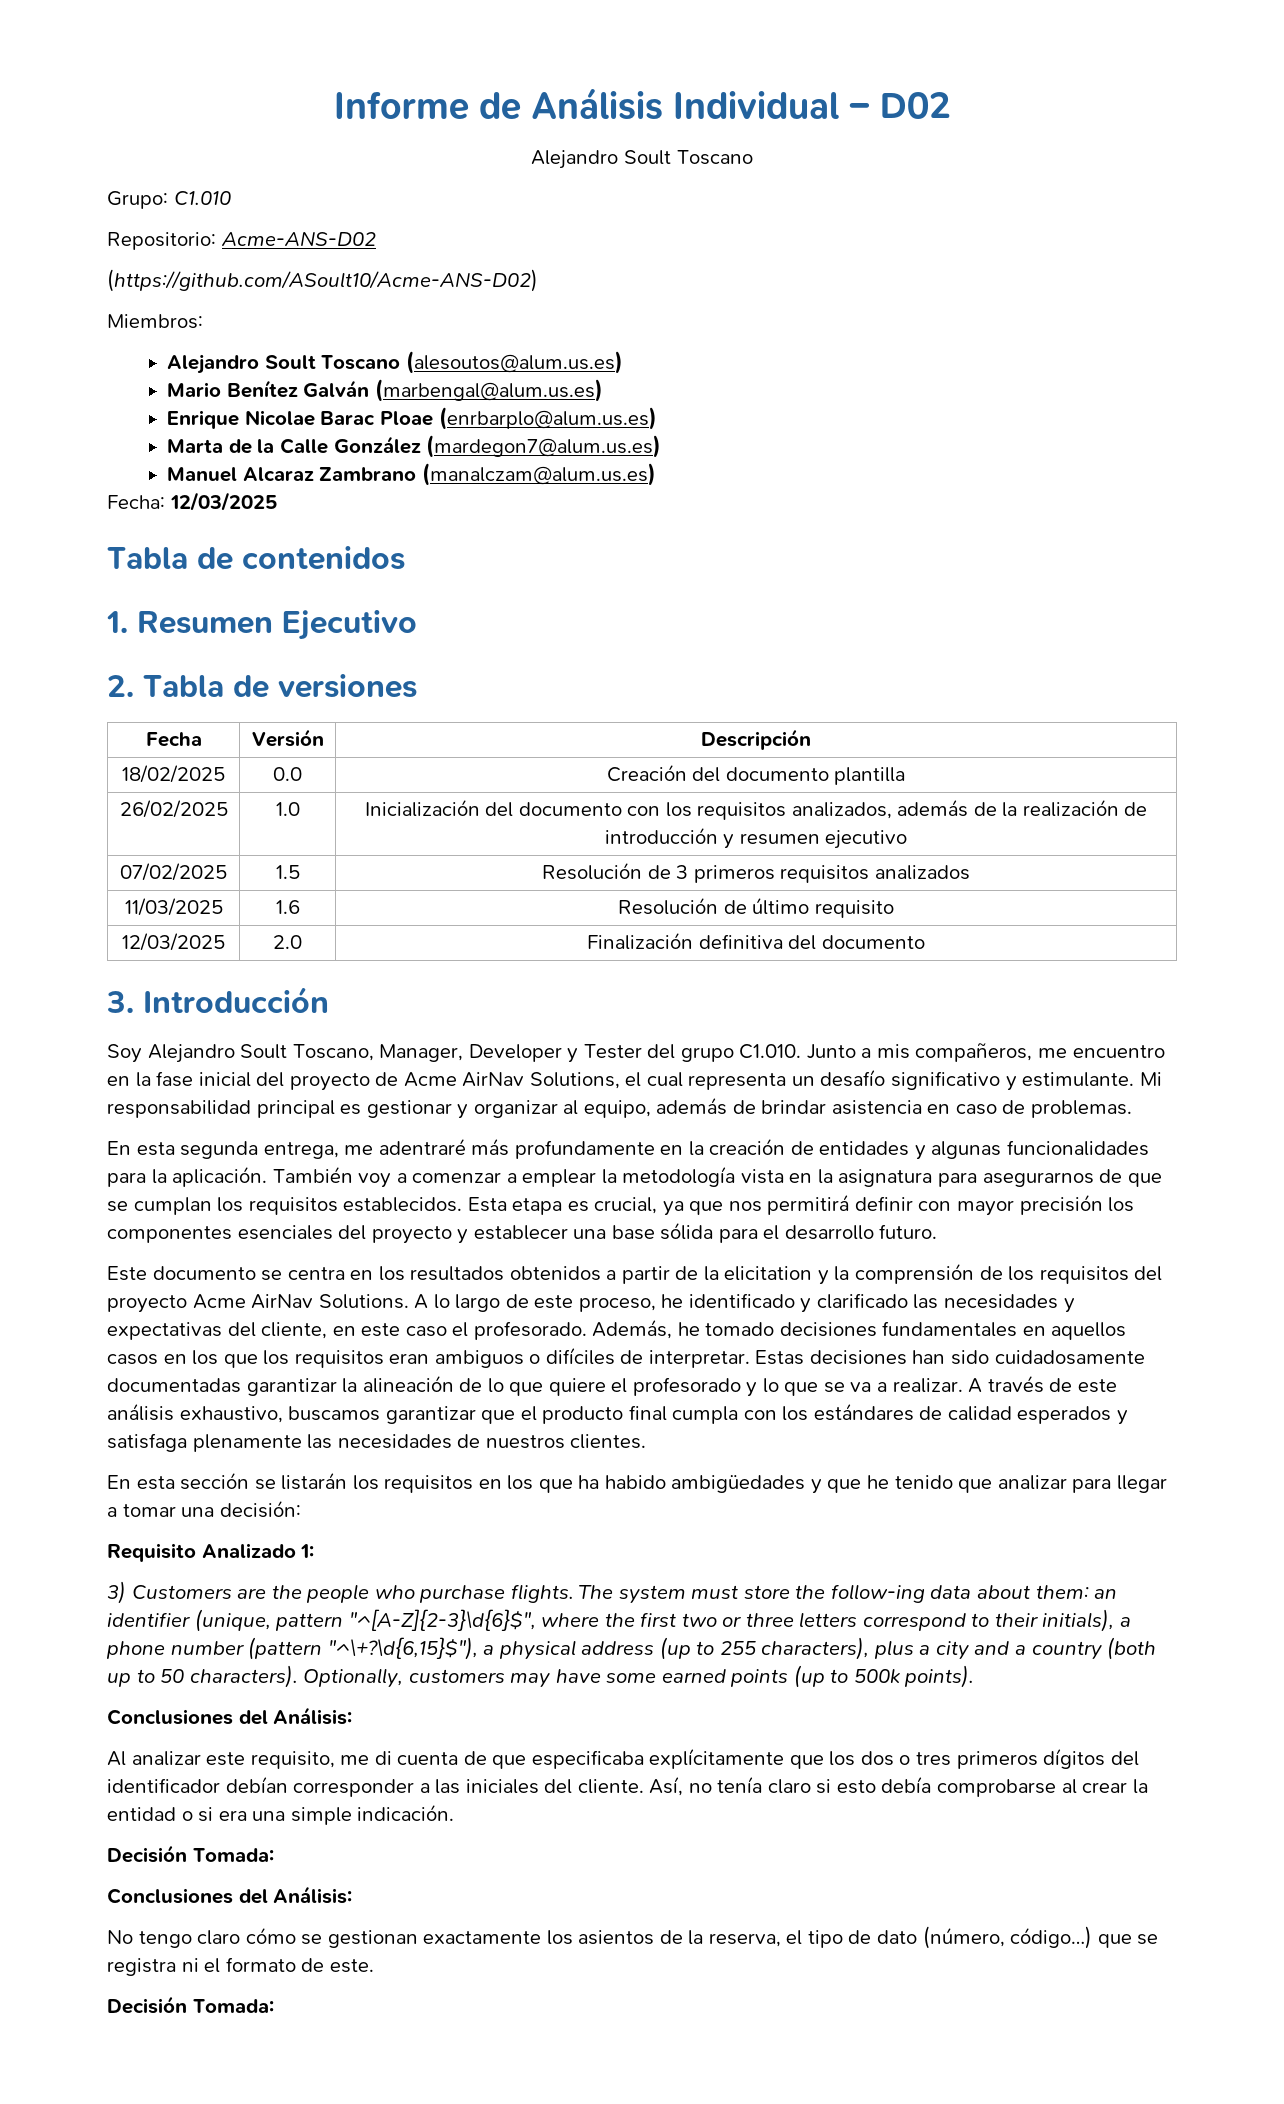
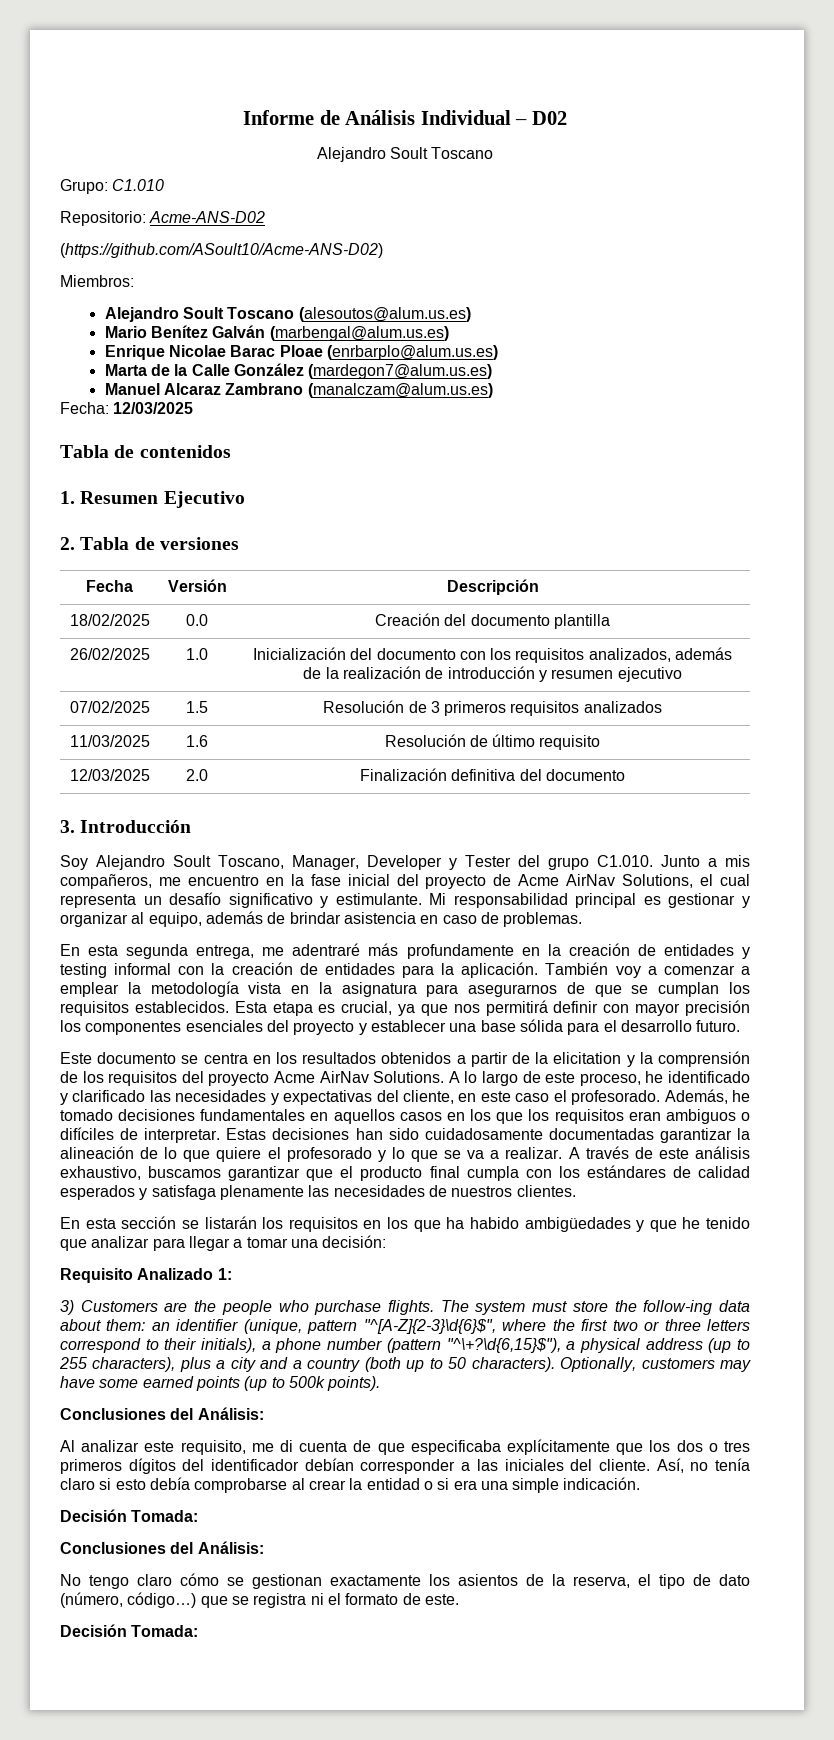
- En esta segunda entrega, me adentraré más profundamente en la creación de entidades y algunas funcionalidades para la aplicación.
+ En esta segunda entrega, me adentraré más profundamente en la creación de entidades y testing informal con la creación de entidades para la aplicación.

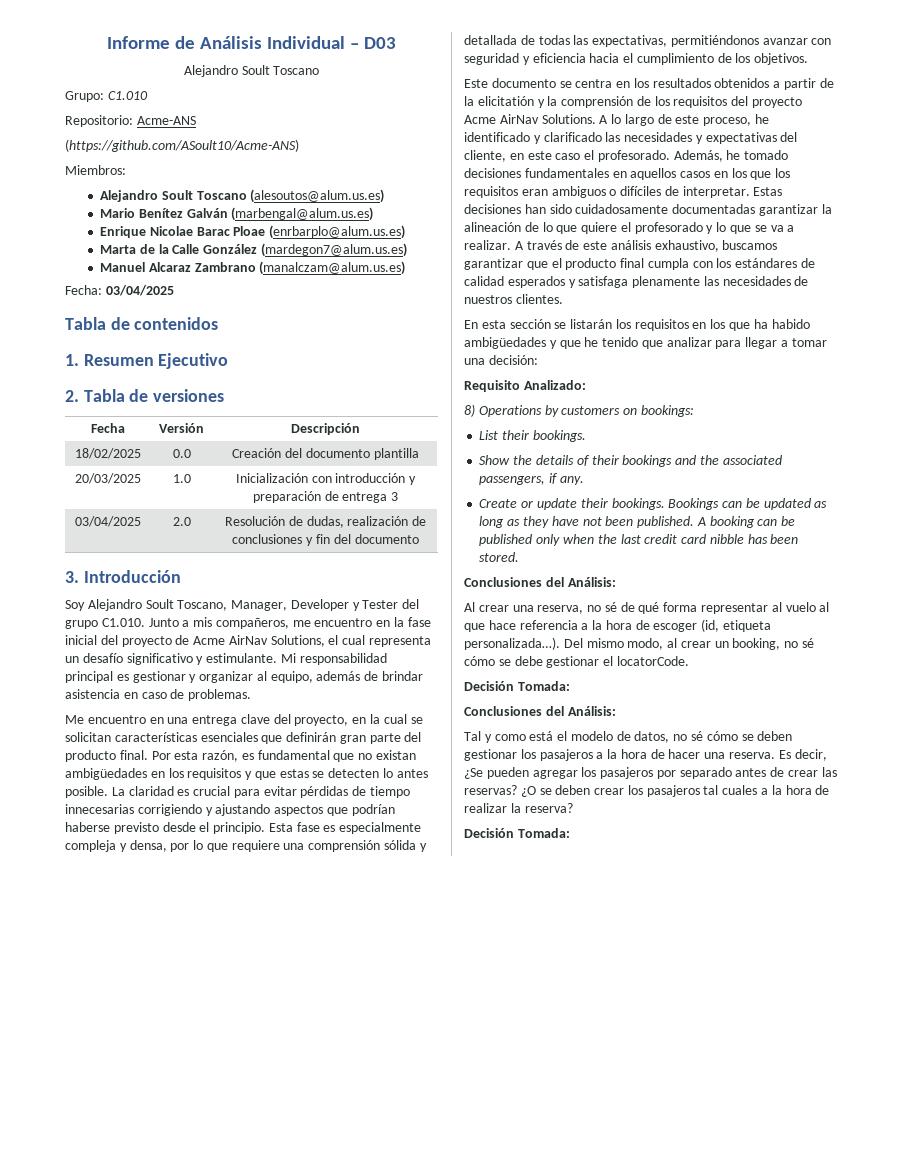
- Informe de Análisis Individual – D02
+ Informe de Análisis Individual – D03
- Repositorio: Acme-ANS-D02
- (https://github.com/ASoult10/Acme-ANS-D02)
+ Repositorio: Acme-ANS
+ (https://github.com/ASoult10/Acme-ANS)
- Fecha: 12/03/2025
+ Fecha: 03/04/2025
- 26/02/2025 | 1.0 | Inicialización del documento con los requisitos analizados, además de la realización de introducción y resumen ejecutivo
- 07/02/2025 | 1.5 | Resolución de 3 primeros requisitos analizados
- 11/03/2025 | 1.6 | Resolución de último requisito
- 12/03/2025 | 2.0 | Finalización definitiva del documento
+ 20/03/2025 | 1.0 | Inicialización con introducción y preparación de entrega 3
+ 03/04/2025 | 2.0 | Resolución de dudas, realización de conclusiones y fin del documento
- En esta segunda entrega, me adentraré más profundamente en la creación de entidades y testing informal con la creación de entidades para la aplicación. También voy a comenzar a emplear la metodología vista en la asignatura para asegurarnos de que se cumplan los requisitos establecidos. Esta etapa es crucial, ya que nos permitirá definir con mayor precisión los componentes esenciales del proyecto y establecer una base sólida para el desarrollo futuro.
+ Me encuentro en una entrega clave del proyecto, en la cual se solicitan características esenciales que definirán gran parte del producto final. Por esta razón, es fundamental que no existan ambigüedades en los requisitos y que estas se detecten lo antes posible. La claridad es crucial para evitar pérdidas de tiempo innecesarias corrigiendo y ajustando aspectos que podrían haberse previsto desde el principio. Esta fase es especialmente compleja y densa, por lo que requiere una comprensión sólida y detallada de todas las expectativas, permitiéndonos avanzar con seguridad y eficiencia hacia el cumplimiento de los objetivos.
- Este documento se centra en los resultados obtenidos a partir de la elicitation y la comprensión de los requisitos del proyecto Acme AirNav Solutions.
+ Este documento se centra en los resultados obtenidos a partir de la elicitatión y la comprensión de los requisitos del proyecto Acme AirNav Solutions.
- Requisito Analizado 1:
- 3) Customers are the people who purchase flights. The system must store the follow-ing data about them: an identifier (unique, pattern "^[A-Z]{2-3}\d{6}$", where the first two or three letters correspond to their initials), a phone number (pattern "^\+?\d{6,15}$"), a physical address (up to 255 characters), plus a city and a country (both up to 50 characters). Optionally, customers may have some earned points (up to 500k points).
+ Requisito Analizado:
+ 8) Operations by customers on bookings:
+ List their bookings.
+ Show the details of their bookings and the associated passengers, if any.
+ Create or update their bookings. Bookings can be updated as long as they have not been published. A booking can be published only when the last credit card nibble has been stored.
  Conclusiones del Análisis:
- Al analizar este requisito, me di cuenta de que especificaba explícitamente que los dos o tres primeros dígitos del identificador debían corresponder a las iniciales del cliente. Así, no tenía claro si esto debía comprobarse al crear la entidad o si era una simple indicación.
+ Al crear una reserva, no sé de qué forma representar al vuelo al que hace referencia a la hora de escoger (id, etiqueta personalizada…). Del mismo modo, al crear un booking, no sé cómo se debe gestionar el locatorCode.
- No tengo claro cómo se gestionan exactamente los asientos de la reserva, el tipo de dato (número, código…) que se registra ni el formato de este.
+ Tal y como está el modelo de datos, no sé cómo se deben gestionar los pasajeros a la hora de hacer una reserva. Es decir, ¿Se pueden agregar los pasajeros por separado antes de crear las reservas? ¿O se deben crear los pasajeros tal cuales a la hora de realizar la reserva?

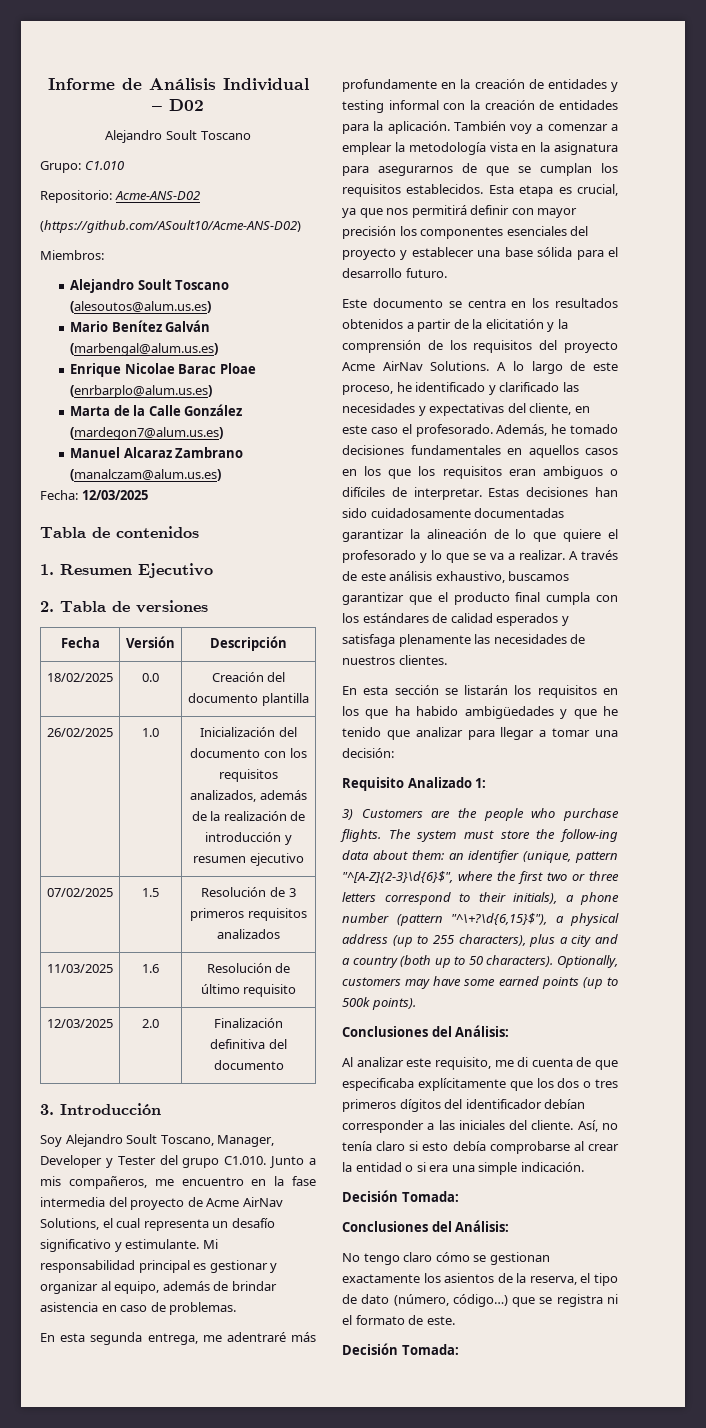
- Informe de Análisis Individual – D03
+ Informe de Análisis Individual – D02
- Repositorio: Acme-ANS
- (https://github.com/ASoult10/Acme-ANS)
+ Repositorio: Acme-ANS-D02
+ (https://github.com/ASoult10/Acme-ANS-D02)
- Fecha: 03/04/2025
+ Fecha: 12/03/2025
- 20/03/2025 | 1.0 | Inicialización con introducción y preparación de entrega 3
- 03/04/2025 | 2.0 | Resolución de dudas, realización de conclusiones y fin del documento
+ 26/02/2025 | 1.0 | Inicialización del documento con los requisitos analizados, además de la realización de introducción y resumen ejecutivo
+ 07/02/2025 | 1.5 | Resolución de 3 primeros requisitos analizados
+ 11/03/2025 | 1.6 | Resolución de último requisito
+ 12/03/2025 | 2.0 | Finalización definitiva del documento
- Soy Alejandro Soult Toscano, Manager, Developer y Tester del grupo C1.010. Junto a mis compañeros, me encuentro en la fase inicial del proyecto de Acme AirNav Solutions, el cual representa un desafío significativo y estimulante.
+ Soy Alejandro Soult Toscano, Manager, Developer y Tester del grupo C1.010. Junto a mis compañeros, me encuentro en la fase intermedia del proyecto de Acme AirNav Solutions, el cual representa un desafío significativo y estimulante.
- Me encuentro en una entrega clave del proyecto, en la cual se solicitan características esenciales que definirán gran parte del producto final. Por esta razón, es fundamental que no existan ambigüedades en los requisitos y que estas se detecten lo antes posible. La claridad es crucial para evitar pérdidas de tiempo innecesarias corrigiendo y ajustando aspectos que podrían haberse previsto desde el principio. Esta fase es especialmente compleja y densa, por lo que requiere una comprensión sólida y detallada de todas las expectativas, permitiéndonos avanzar con seguridad y eficiencia hacia el cumplimiento de los objetivos.
+ En esta segunda entrega, me adentraré más profundamente en la creación de entidades y testing informal con la creación de entidades para la aplicación. También voy a comenzar a emplear la metodología vista en la asignatura para asegurarnos de que se cumplan los requisitos establecidos. Esta etapa es crucial, ya que nos permitirá definir con mayor precisión los componentes esenciales del proyecto y establecer una base sólida para el desarrollo futuro.
- Requisito Analizado:
- 8) Operations by customers on bookings:
- List their bookings.
- Show the details of their bookings and the associated passengers, if any.
- Create or update their bookings. Bookings can be updated as long as they have not been published. A booking can be published only when the last credit card nibble has been stored.
+ Requisito Analizado 1:
+ 3) Customers are the people who purchase flights. The system must store the follow-ing data about them: an identifier (unique, pattern "^[A-Z]{2-3}\d{6}$", where the first two or three letters correspond to their initials), a phone number (pattern "^\+?\d{6,15}$"), a physical address (up to 255 characters), plus a city and a country (both up to 50 characters). Optionally, customers may have some earned points (up to 500k points).
  Conclusiones del Análisis:
- Al crear una reserva, no sé de qué forma representar al vuelo al que hace referencia a la hora de escoger (id, etiqueta personalizada…). Del mismo modo, al crear un booking, no sé cómo se debe gestionar el locatorCode.
+ Al analizar este requisito, me di cuenta de que especificaba explícitamente que los dos o tres primeros dígitos del identificador debían corresponder a las iniciales del cliente. Así, no tenía claro si esto debía comprobarse al crear la entidad o si era una simple indicación.
- Tal y como está el modelo de datos, no sé cómo se deben gestionar los pasajeros a la hora de hacer una reserva. Es decir, ¿Se pueden agregar los pasajeros por separado antes de crear las reservas? ¿O se deben crear los pasajeros tal cuales a la hora de realizar la reserva?
+ No tengo claro cómo se gestionan exactamente los asientos de la reserva, el tipo de dato (número, código…) que se registra ni el formato de este.

